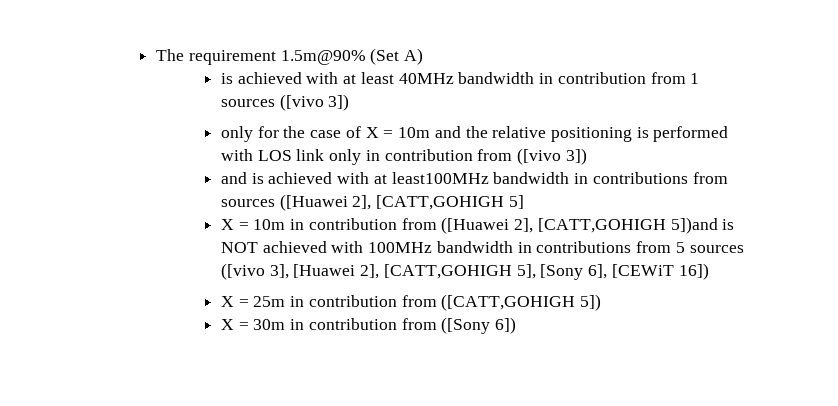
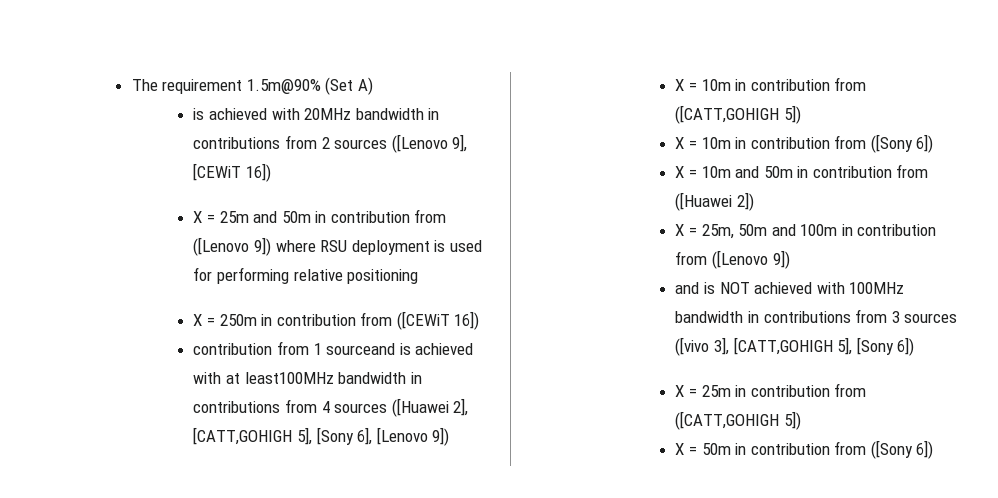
- is achieved with at least 40MHz bandwidth in contribution from 1 sources ([vivo 3])
- only for the case of X = 10m and the relative positioning is performed with LOS link only in contribution from ([vivo 3])
- and is achieved with at least100MHz bandwidth in contributions from sources ([Huawei 2], [CATT,GOHIGH 5]
- X = 10m in contribution from ([Huawei 2], [CATT,GOHIGH 5])and is NOT achieved with 100MHz bandwidth in contributions from 5 sources ([vivo 3], [Huawei 2], [CATT,GOHIGH 5], [Sony 6], [CEWiT 16])
+ is achieved with 20MHz bandwidth in contributions from 2 sources ([Lenovo 9], [CEWiT 16])
+ X = 25m and 50m in contribution from ([Lenovo 9]) where RSU deployment is used for performing relative positioning
+ X = 250m in contribution from ([CEWiT 16])
+ contribution from 1 sourceand is achieved with at least100MHz bandwidth in contributions from 4 sources ([Huawei 2], [CATT,GOHIGH 5], [Sony 6], [Lenovo 9])
+ X = 10m in contribution from ([CATT,GOHIGH 5])
+ X = 10m in contribution from ([Sony 6])
+ X = 10m and 50m in contribution from ([Huawei 2])
+ X = 25m, 50m and 100m in contribution from ([Lenovo 9])
+ and is NOT achieved with 100MHz bandwidth in contributions from 3 sources ([vivo 3], [CATT,GOHIGH 5], [Sony 6])
- X = 30m in contribution from ([Sony 6])
+ X = 50m in contribution from ([Sony 6])

